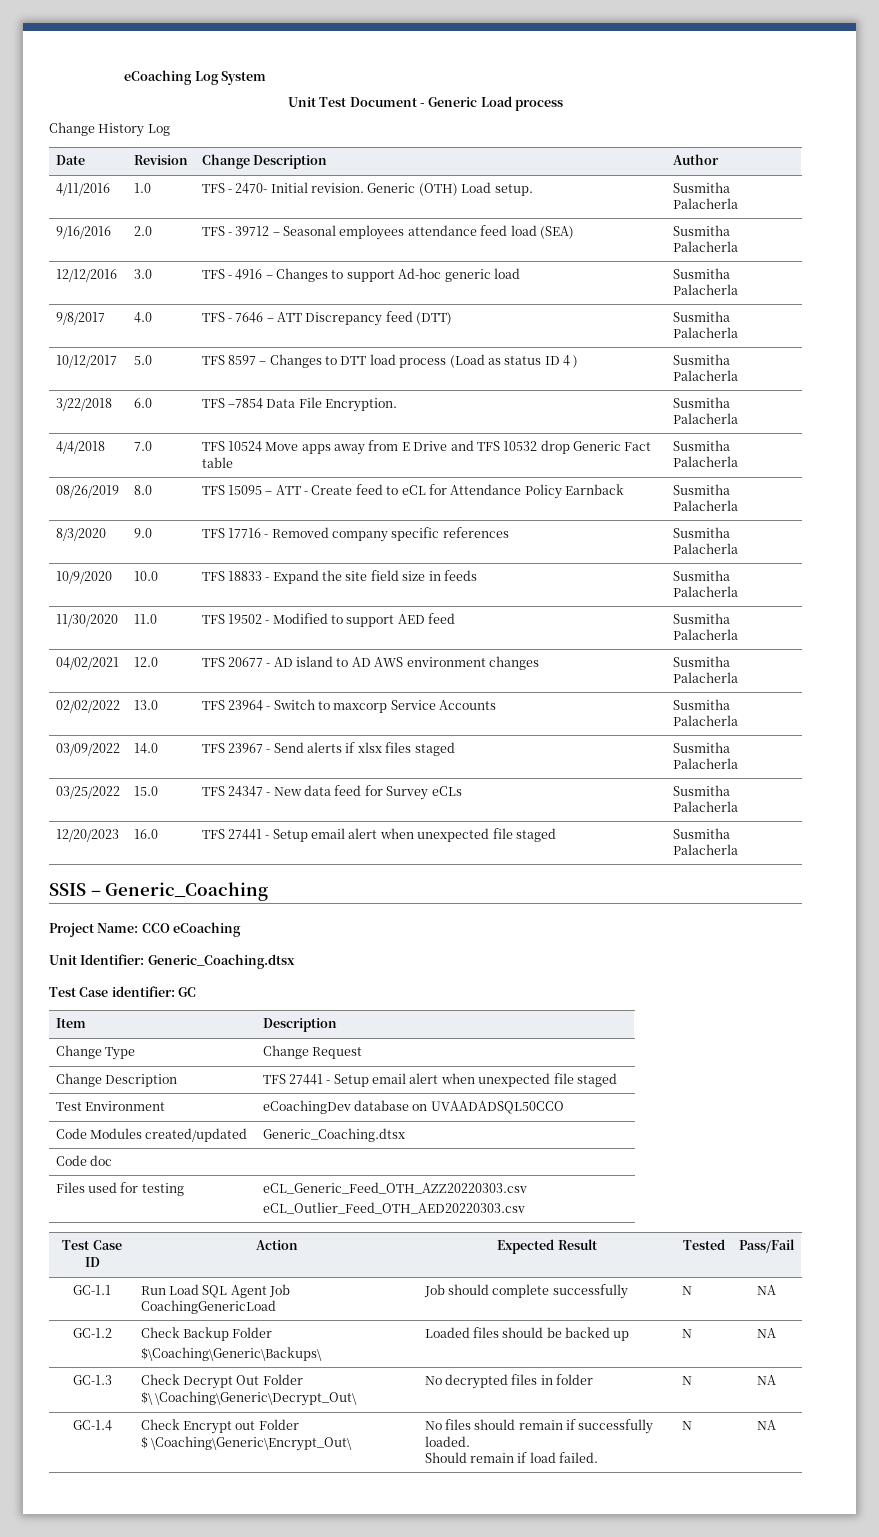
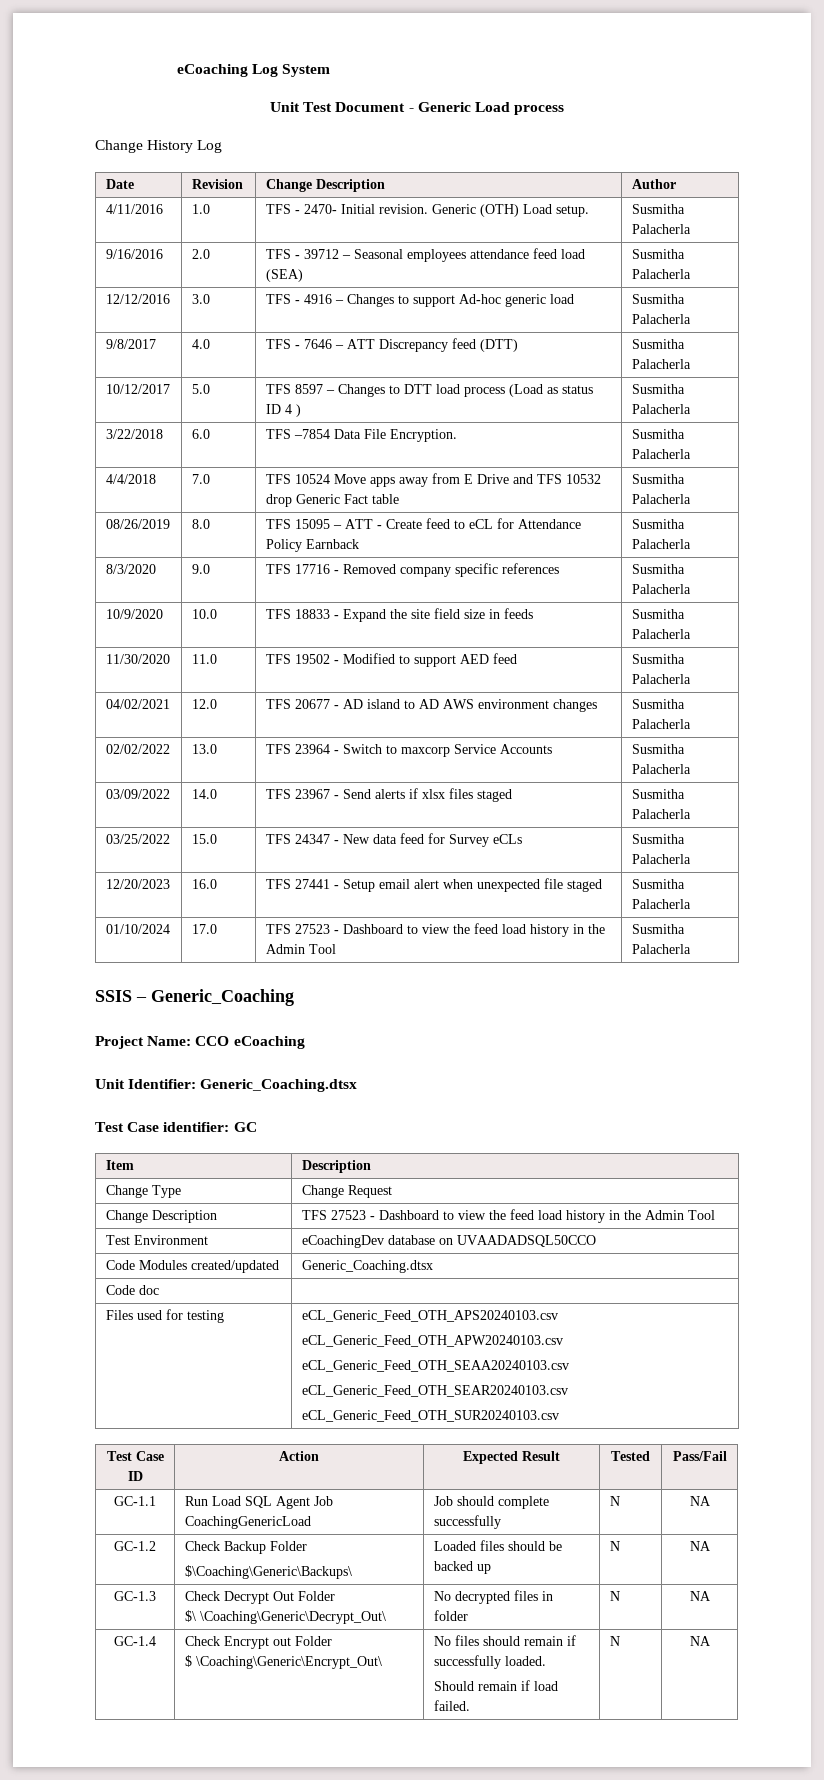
+ 01/10/2024 | 17.0 | TFS 27523 - Dashboard to view the feed load history in the Admin Tool | Susmitha Palacherla
- Change Description | TFS 27441 - Setup email alert when unexpected file staged
+ Change Description | TFS 27523 - Dashboard to view the feed load history in the Admin Tool
- Files used for testing | eCL_Generic_Feed_OTH_AZZ20220303.csv
- eCL_Outlier_Feed_OTH_AED20220303.csv
+ Files used for testing | eCL_Generic_Feed_OTH_APS20240103.csv
+ eCL_Generic_Feed_OTH_APW20240103.csv
+ eCL_Generic_Feed_OTH_SEAA20240103.csv
+ eCL_Generic_Feed_OTH_SEAR20240103.csv
+ eCL_Generic_Feed_OTH_SUR20240103.csv

